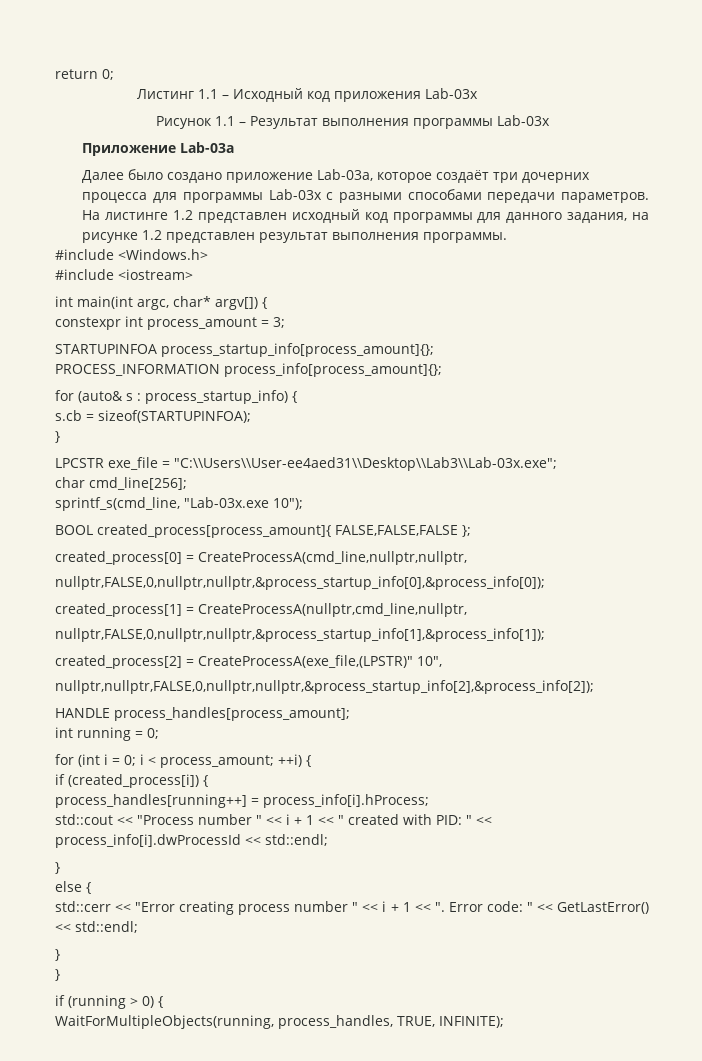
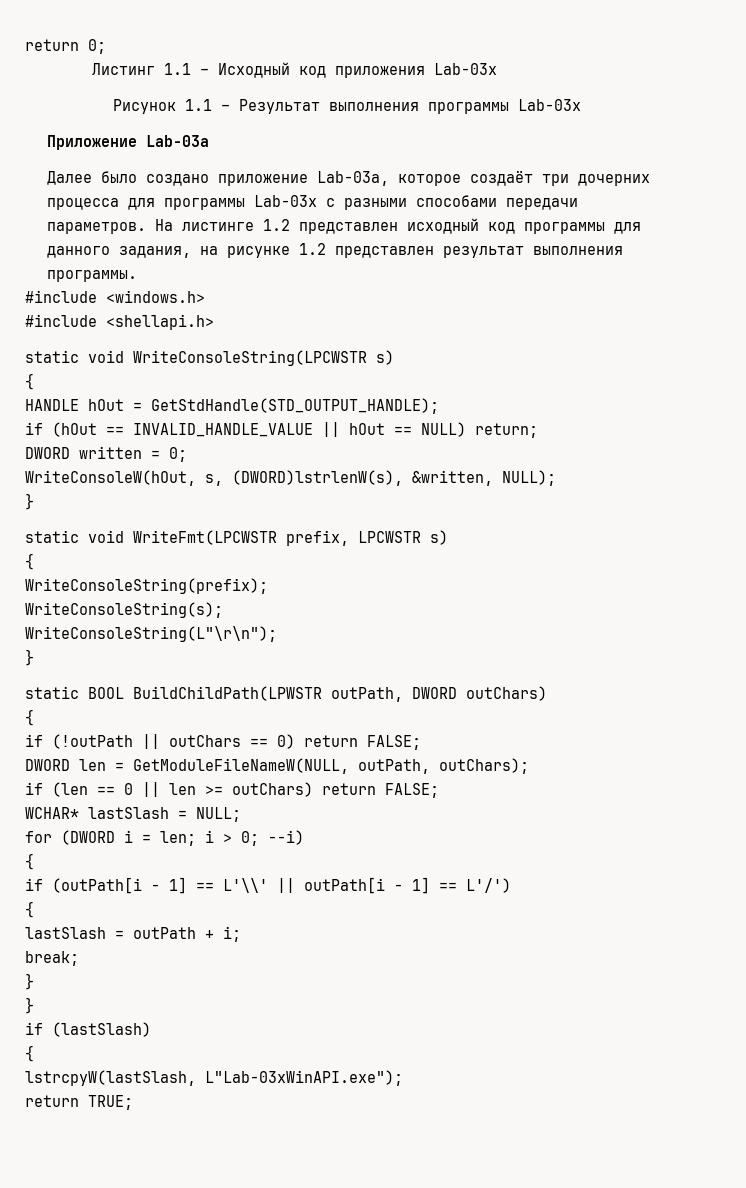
- #include <Windows.h>
- #include <iostream>
- int main(int argc, char* argv[]) {
- constexpr int process_amount = 3;
- STARTUPINFOA process_startup_info[process_amount]{};
- PROCESS_INFORMATION process_info[process_amount]{};
- for (auto& s : process_startup_info) {
- s.cb = sizeof(STARTUPINFOA);
+ #include <windows.h>
+ #include <shellapi.h>
+ static void WriteConsoleString(LPCWSTR s)
+ {
+ HANDLE hOut = GetStdHandle(STD_OUTPUT_HANDLE);
+ if (hOut == INVALID_HANDLE_VALUE || hOut == NULL) return;
+ DWORD written = 0;
+ WriteConsoleW(hOut, s, (DWORD)lstrlenW(s), &written, NULL);
  }
- LPCSTR exe_file = "C:\\Users\\User-ee4aed31\\Desktop\\Lab3\\Lab-03x.exe";
- char cmd_line[256];
- sprintf_s(cmd_line, "Lab-03x.exe 10");
- BOOL created_process[process_amount]{ FALSE,FALSE,FALSE };
- created_process[0] = CreateProcessA(cmd_line,nullptr,nullptr,
- nullptr,FALSE,0,nullptr,nullptr,&process_startup_info[0],&process_info[0]);
- created_process[1] = CreateProcessA(nullptr,cmd_line,nullptr,
- nullptr,FALSE,0,nullptr,nullptr,&process_startup_info[1],&process_info[1]);
- created_process[2] = CreateProcessA(exe_file,(LPSTR)" 10",
- nullptr,nullptr,FALSE,0,nullptr,nullptr,&process_startup_info[2],&process_info[2]);
- HANDLE process_handles[process_amount];
- int running = 0;
- for (int i = 0; i < process_amount; ++i) {
- if (created_process[i]) {
- process_handles[running++] = process_info[i].hProcess;
- std::cout << "Process number " << i + 1 << " created with PID: " << process_info[i].dwProcessId << std::endl;
+ static void WriteFmt(LPCWSTR prefix, LPCWSTR s)
+ {
+ WriteConsoleString(prefix);
+ WriteConsoleString(s);
+ WriteConsoleString(L"\r\n");
  }
- else {
- std::cerr << "Error creating process number " << i + 1 << ". Error code: " << GetLastError() << std::endl;
+ static BOOL BuildChildPath(LPWSTR outPath, DWORD outChars)
+ {
+ if (!outPath || outChars == 0) return FALSE;
+ DWORD len = GetModuleFileNameW(NULL, outPath, outChars);
+ if (len == 0 || len >= outChars) return FALSE;
+ WCHAR* lastSlash = NULL;
+ for (DWORD i = len; i > 0; --i)
+ {
+ if (outPath[i - 1] == L'\\' || outPath[i - 1] == L'/')
+ {
+ lastSlash = outPath + i;
+ break;
  }
  }
- if (running > 0) {
- WaitForMultipleObjects(running, process_handles, TRUE, INFINITE);
+ if (lastSlash)
+ {
+ lstrcpyW(lastSlash, L"Lab-03xWinAPI.exe");
+ return TRUE;

